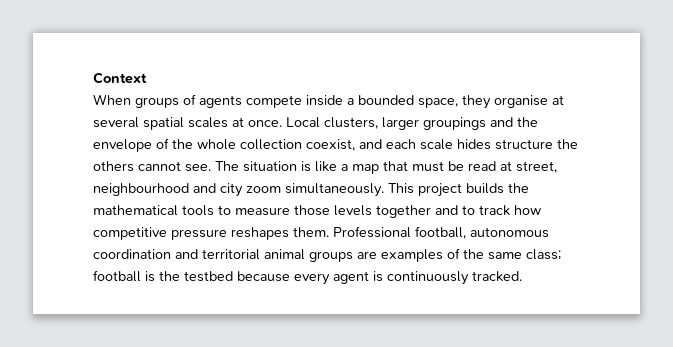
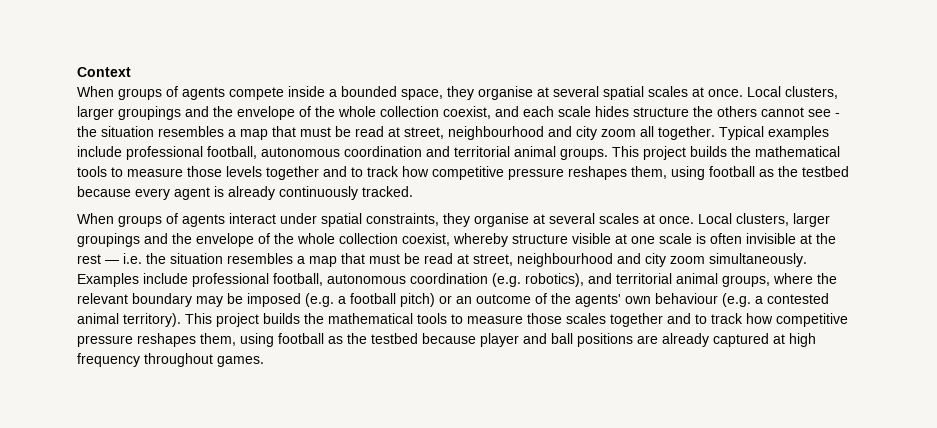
- Local clusters, larger groupings and the envelope of the whole collection coexist, and each scale hides structure the others cannot see. The situation is like a map that must be read at street, neighbourhood and city zoom simultaneously.
+ Local clusters, larger groupings and the envelope of the whole collection coexist, and each scale hides structure the others cannot see - the situation resembles a map that must be read at street, neighbourhood and city zoom all together. Typical examples include professional football, autonomous coordination and territorial animal groups.
- This project builds the mathematical tools to measure those levels together and to track how competitive pressure reshapes them. Professional football, autonomous coordination and territorial animal groups are examples of the same class; football is the testbed because every agent is continuously tracked.
+ This project builds the mathematical tools to measure those levels together and to track how competitive pressure reshapes them, using football as the testbed because every agent is already continuously tracked.
+ When groups of agents interact under spatial constraints, they organise at several scales at once. Local clusters, larger groupings and the envelope of the whole collection coexist, whereby structure visible at one scale is often invisible at the rest — i.e. the situation resembles a map that must be read at street, neighbourhood and city zoom simultaneously. Examples include professional football, autonomous coordination (e.g. robotics), and territorial animal groups, where the relevant boundary may be imposed (e.g. a football pitch) or an outcome of the agents' own behaviour (e.g. a contested animal territory). This project builds the mathematical tools to measure those scales together and to track how competitive pressure reshapes them, using football as the testbed because player and ball positions are already captured at high frequency throughout games.

